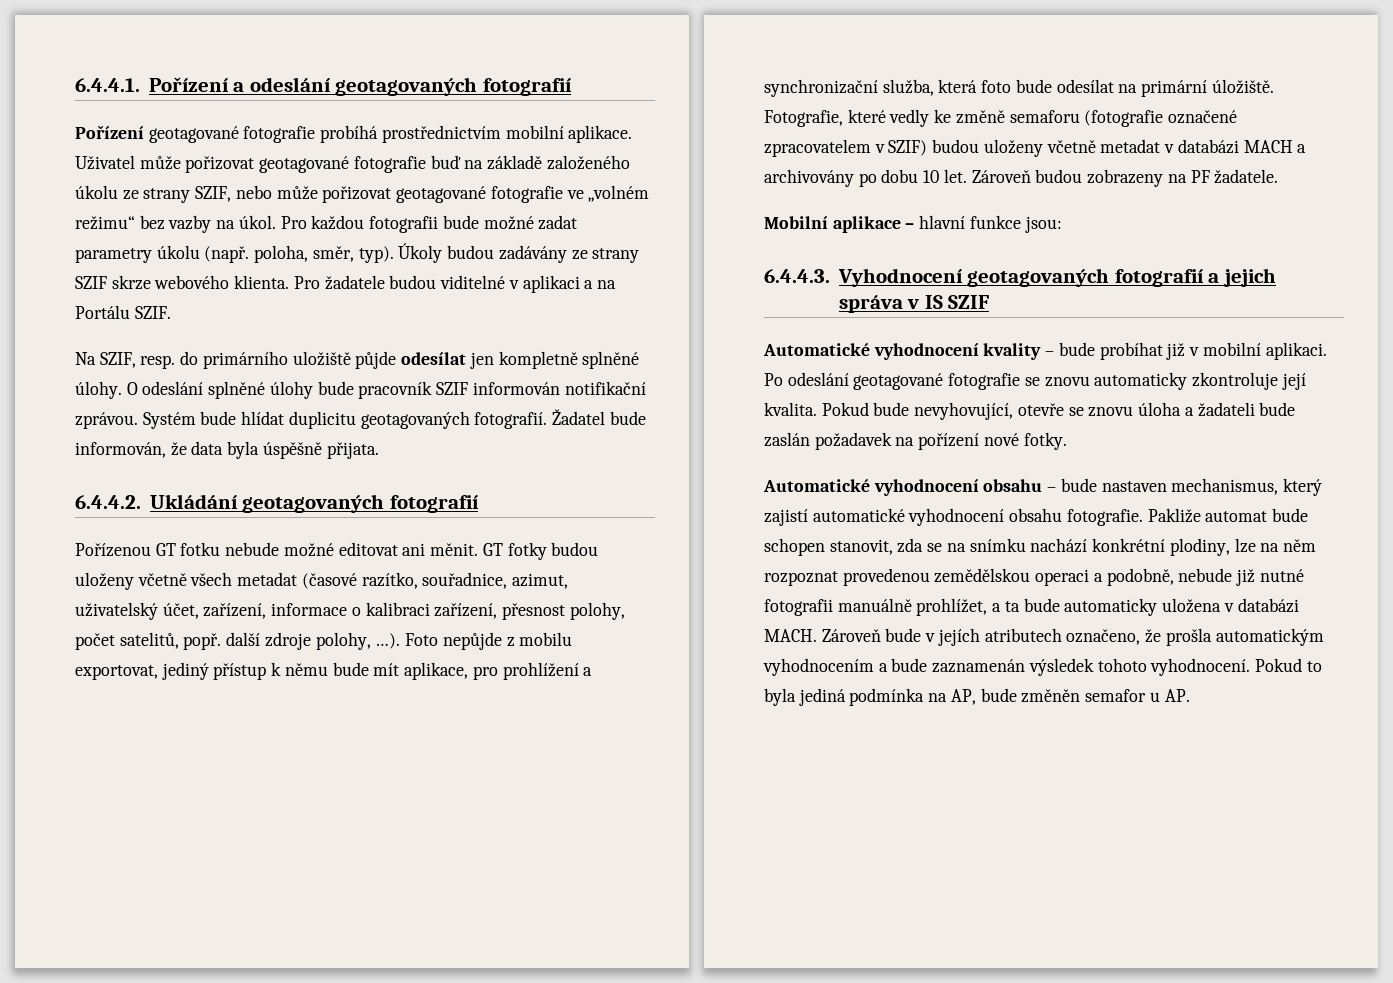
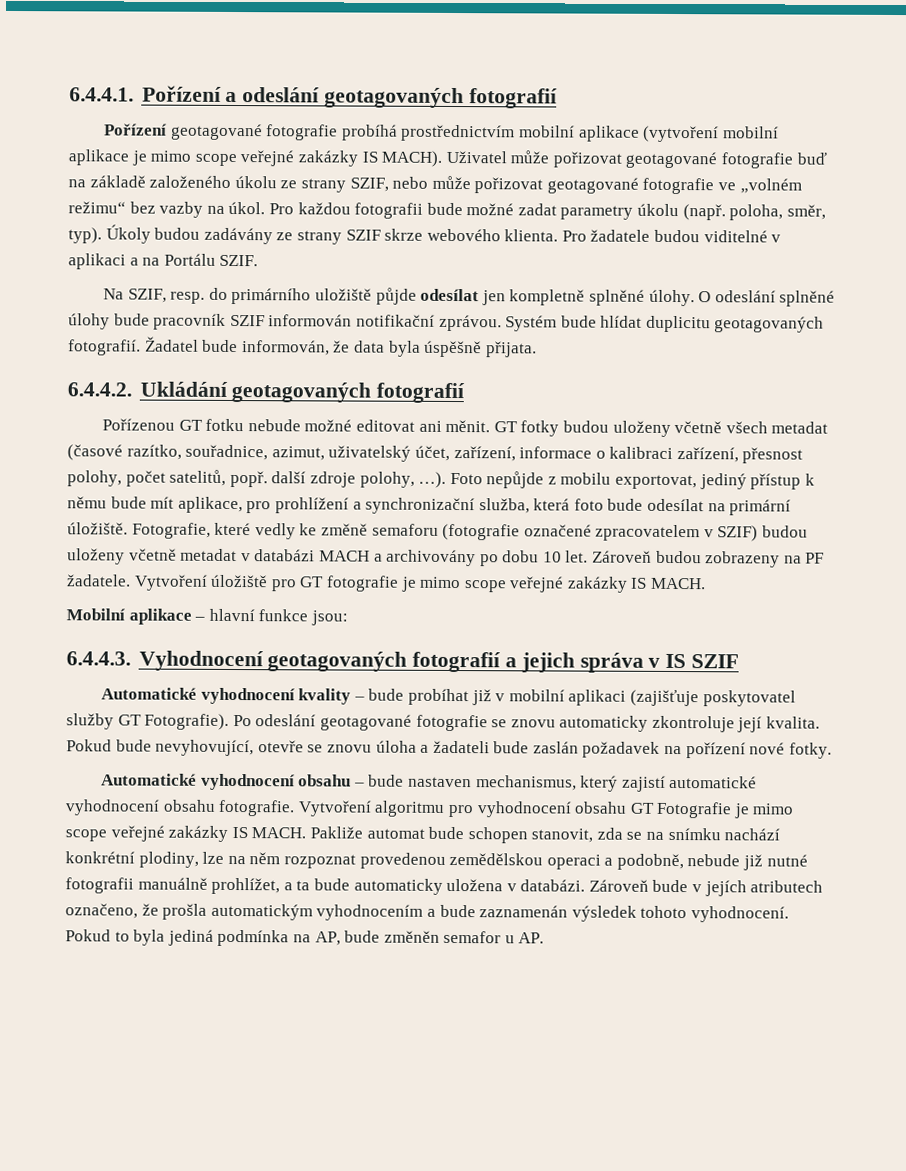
- Pořízení geotagované fotografie probíhá prostřednictvím mobilní aplikace.
+ Pořízení geotagované fotografie probíhá prostřednictvím mobilní aplikace (vytvoření mobilní aplikace je mimo scope veřejné zakázky IS MACH).
+ Vytvoření úložiště pro GT fotografie je mimo scope veřejné zakázky IS MACH.
- Automatické vyhodnocení kvality – bude probíhat již v mobilní aplikaci.
+ Automatické vyhodnocení kvality – bude probíhat již v mobilní aplikaci (zajišťuje poskytovatel služby GT Fotografie).
+ Vytvoření algoritmu pro vyhodnocení obsahu GT Fotografie je mimo scope veřejné zakázky IS MACH.
- Pakliže automat bude schopen stanovit, zda se na snímku nachází konkrétní plodiny, lze na něm rozpoznat provedenou zemědělskou operaci a podobně, nebude již nutné fotografii manuálně prohlížet, a ta bude automaticky uložena v databázi MACH.
+ Pakliže automat bude schopen stanovit, zda se na snímku nachází konkrétní plodiny, lze na něm rozpoznat provedenou zemědělskou operaci a podobně, nebude již nutné fotografii manuálně prohlížet, a ta bude automaticky uložena v databázi.

